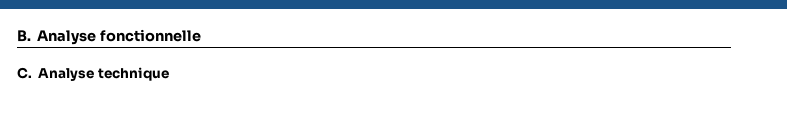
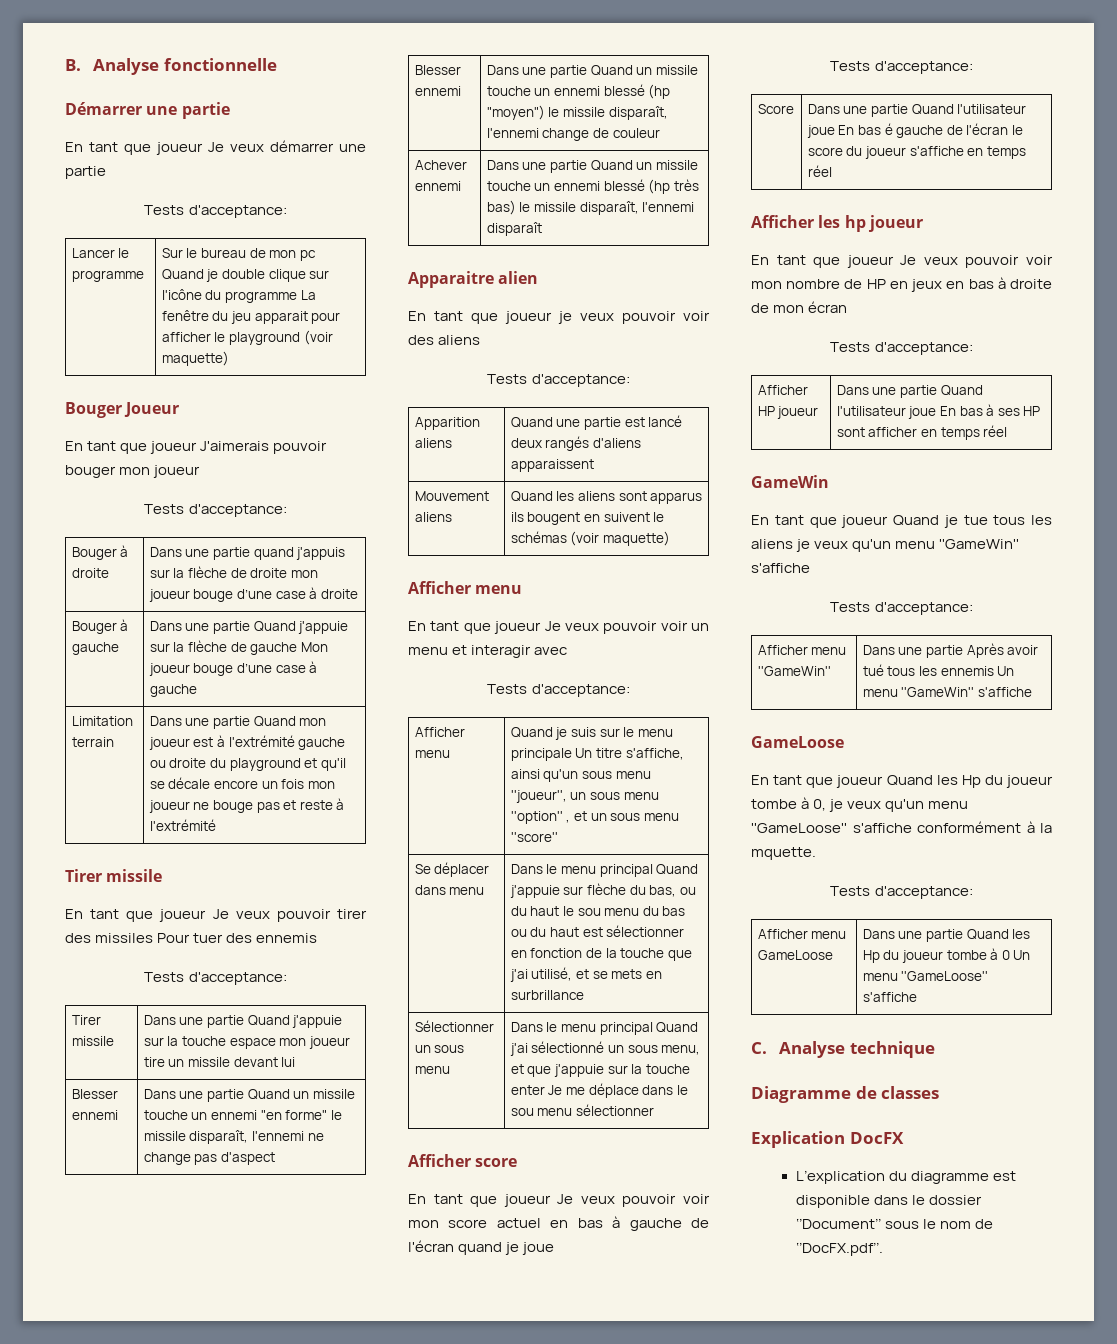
+ Démarrer une partie
+ En tant que joueur Je veux démarrer une partie
+ Tests d'acceptance:
+ Lancer le programme | Sur le bureau de mon pc Quand je double clique sur l'icône du programme La fenêtre du jeu apparait pour afficher le playground (voir maquette)
+ Bouger Joueur
+ En tant que joueur J'aimerais pouvoir bouger mon joueur
+ Tests d'acceptance:
+ Bouger à droite | Dans une partie quand j'appuis sur la flèche de droite mon joueur bouge d’une case à droite
+ Bouger à gauche | Dans une partie Quand j'appuie sur la flèche de gauche Mon joueur bouge d’une case à gauche
+ Limitation terrain | Dans une partie Quand mon joueur est à l'extrémité gauche ou droite du playground et qu'il se décale encore un fois mon joueur ne bouge pas et reste à l'extrémité
+ Tirer missile
+ En tant que joueur Je veux pouvoir tirer des missiles Pour tuer des ennemis
+ Tests d'acceptance:
+ Tirer missile | Dans une partie Quand j'appuie sur la touche espace mon joueur tire un missile devant lui
+ Blesser ennemi | Dans une partie Quand un missile touche un ennemi "en forme" le missile disparaît, l'ennemi ne change pas d'aspect
+ Blesser ennemi | Dans une partie Quand un missile touche un ennemi blessé (hp "moyen") le missile disparaît, l'ennemi change de couleur
+ Achever ennemi | Dans une partie Quand un missile touche un ennemi blessé (hp très bas) le missile disparaît, l'ennemi disparaît
+ Apparaitre alien
+ En tant que joueur je veux pouvoir voir des aliens
+ Tests d'acceptance:
+ Apparition aliens | Quand une partie est lancé deux rangés d'aliens apparaissent
+ Mouvement aliens | Quand les aliens sont apparus ils bougent en suivent le schémas (voir maquette)
+ Afficher menu
+ En tant que joueur Je veux pouvoir voir un menu et interagir avec
+ Tests d'acceptance:
+ Afficher menu | Quand je suis sur le menu principale Un titre s'affiche, ainsi qu'un sous menu ''joueur'', un sous menu ''option'' , et un sous menu ''score''
+ Se déplacer dans menu | Dans le menu principal Quand j'appuie sur flèche du bas, ou du haut le sou menu du bas ou du haut est sélectionner en fonction de la touche que j'ai utilisé, et se mets en surbrillance
+ Sélectionner un sous menu | Dans le menu principal Quand j'ai sélectionné un sous menu, et que j'appuie sur la touche enter Je me déplace dans le sou menu sélectionner
+ Afficher score
+ En tant que joueur Je veux pouvoir voir mon score actuel en bas à gauche de l'écran quand je joue
+ Tests d'acceptance:
+ Score | Dans une partie Quand l'utilisateur joue En bas é gauche de l'écran le score du joueur s'affiche en temps réel
+ Afficher les hp joueur
+ En tant que joueur Je veux pouvoir voir mon nombre de HP en jeux en bas à droite de mon écran
+ Tests d'acceptance:
+ Afficher HP joueur | Dans une partie Quand l'utilisateur joue En bas à ses HP sont afficher en temps réel
+ GameWin
+ En tant que joueur Quand je tue tous les aliens je veux qu'un menu ''GameWin'' s'affiche
+ Tests d'acceptance:
+ Afficher menu ''GameWin'' | Dans une partie Après avoir tué tous les ennemis Un menu ''GameWin'' s'affiche
+ GameLoose
+ En tant que joueur Quand les Hp du joueur tombe à 0, je veux qu'un menu ''GameLoose'' s'affiche conformément à la mquette.
+ Tests d'acceptance:
+ Afficher menu GameLoose | Dans une partie Quand les Hp du joueur tombe à 0 Un menu ''GameLoose'' s'affiche
  C. Analyse technique
+ Diagramme de classes
+ Explication DocFX
+ L’explication du diagramme est disponible dans le dossier ‘’Document’’ sous le nom de ‘’DocFX.pdf’’.

